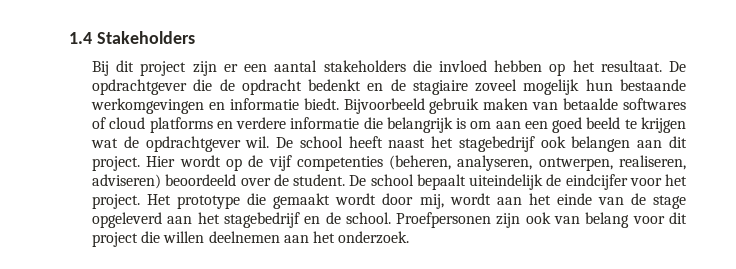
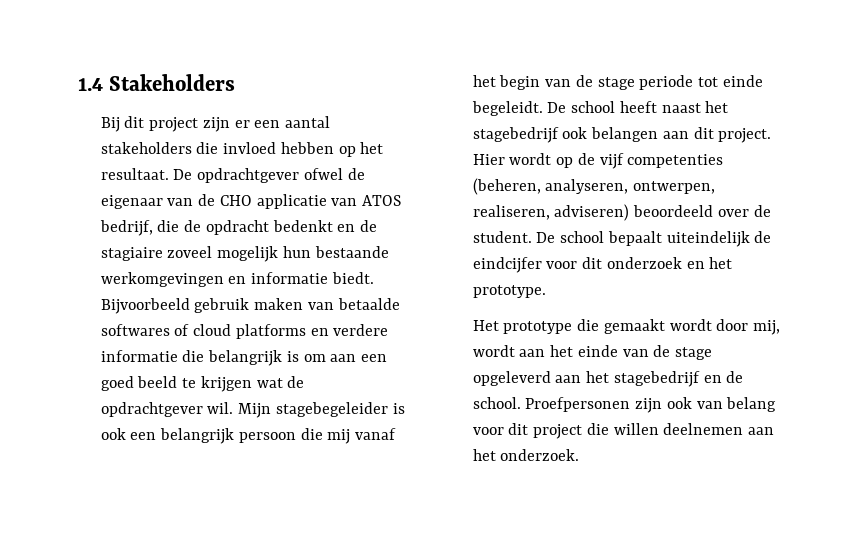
- De opdrachtgever die de opdracht bedenkt en de stagiaire zoveel mogelijk hun bestaande werkomgevingen en informatie biedt.
+ De opdrachtgever ofwel de eigenaar van de CHO applicatie van ATOS bedrijf, die de opdracht bedenkt en de stagiaire zoveel mogelijk hun bestaande werkomgevingen en informatie biedt.
+ Mijn stagebegeleider is ook een belangrijk persoon die mij vanaf het begin van de stage periode tot einde begeleidt.
- De school bepaalt uiteindelijk de eindcijfer voor het project. Het prototype die gemaakt wordt door mij, wordt aan het einde van de stage opgeleverd aan het stagebedrijf en de school.
+ De school bepaalt uiteindelijk de eindcijfer voor dit onderzoek en het prototype.
+ Het prototype die gemaakt wordt door mij, wordt aan het einde van de stage opgeleverd aan het stagebedrijf en de school.

